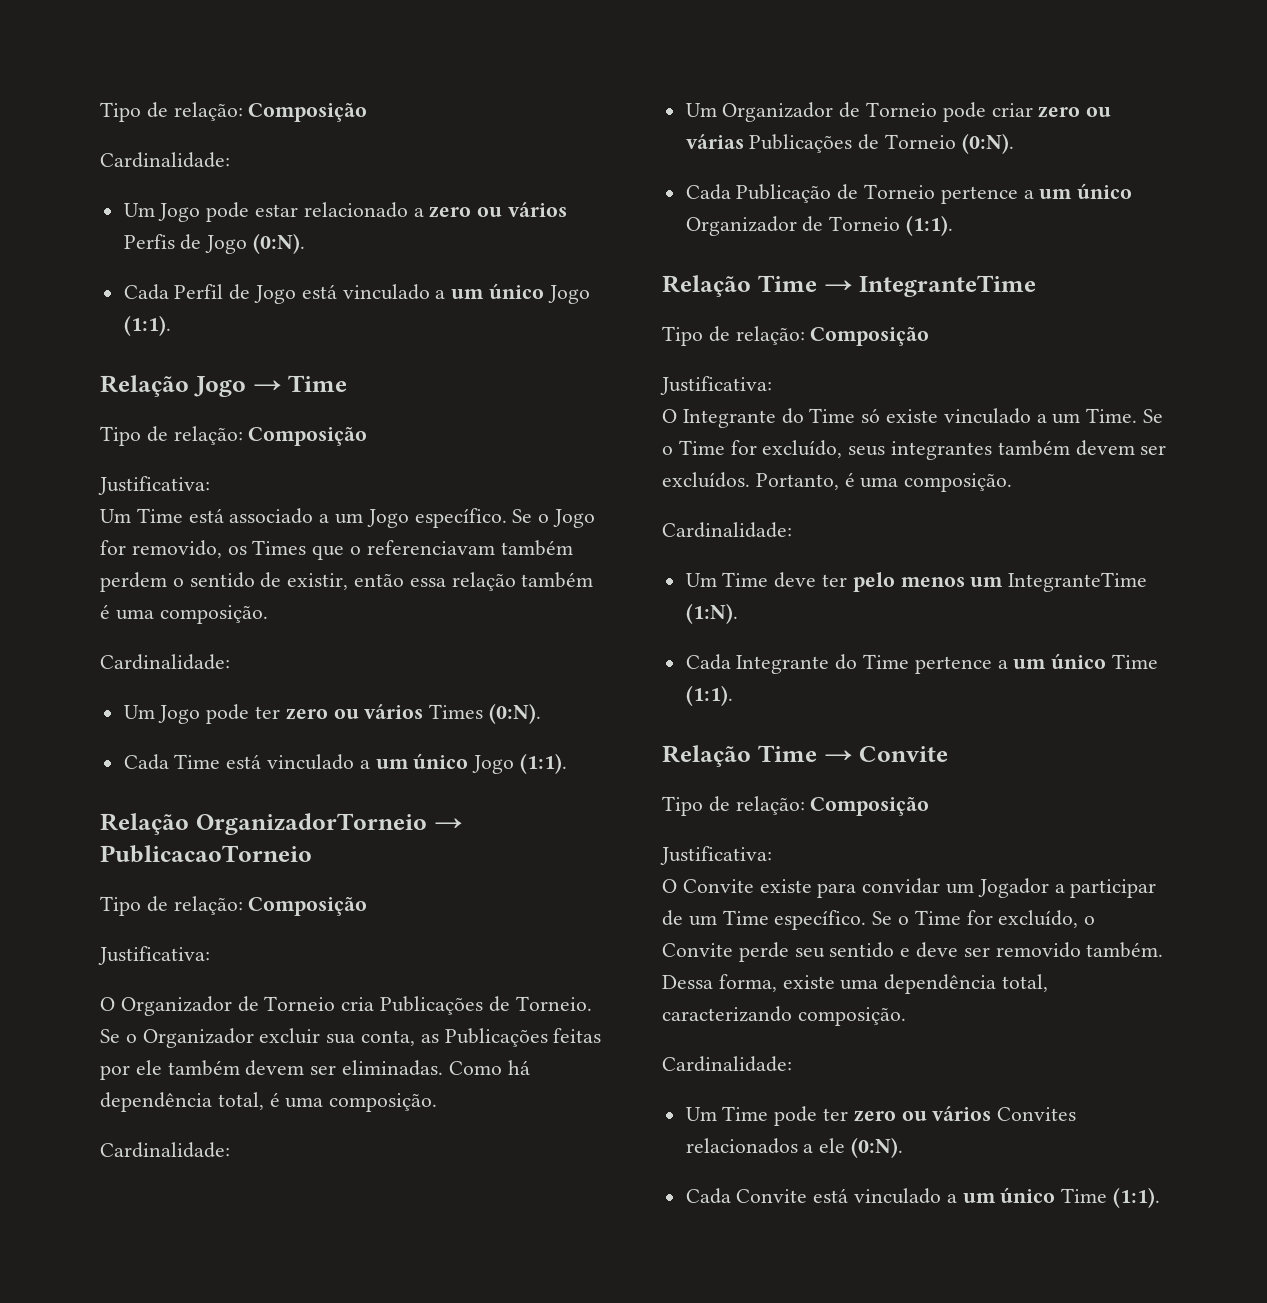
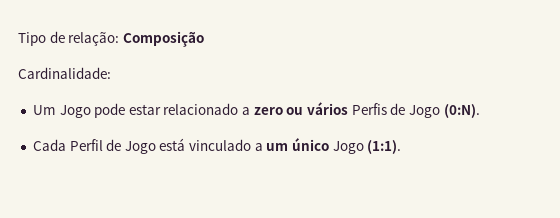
- Relação Jogo → Time
- Tipo de relação: Composição
- Justificativa:
- Um Time está associado a um Jogo específico. Se o Jogo for removido, os Times que o referenciavam também perdem o sentido de existir, então essa relação também é uma composição.
- Cardinalidade:
- Um Jogo pode ter zero ou vários Times (0:N).
- Cada Time está vinculado a um único Jogo (1:1).
- Relação OrganizadorTorneio → PublicacaoTorneio
- Tipo de relação: Composição
- Justificativa:
- O Organizador de Torneio cria Publicações de Torneio. Se o Organizador excluir sua conta, as Publicações feitas por ele também devem ser eliminadas. Como há dependência total, é uma composição.
- Cardinalidade:
- Um Organizador de Torneio pode criar zero ou várias Publicações de Torneio (0:N).
- Cada Publicação de Torneio pertence a um único Organizador de Torneio (1:1).
- Relação Time → IntegranteTime
- Tipo de relação: Composição
- Justificativa:
- O Integrante do Time só existe vinculado a um Time. Se o Time for excluído, seus integrantes também devem ser excluídos. Portanto, é uma composição.
- Cardinalidade:
- Um Time deve ter pelo menos um IntegranteTime (1:N).
- Cada Integrante do Time pertence a um único Time (1:1).
- Relação Time → Convite
- Tipo de relação: Composição
- Justificativa:
- O Convite existe para convidar um Jogador a participar de um Time específico. Se o Time for excluído, o Convite perde seu sentido e deve ser removido também. Dessa forma, existe uma dependência total, caracterizando composição.
- Cardinalidade:
- Um Time pode ter zero ou vários Convites relacionados a ele (0:N).
- Cada Convite está vinculado a um único Time (1:1).

